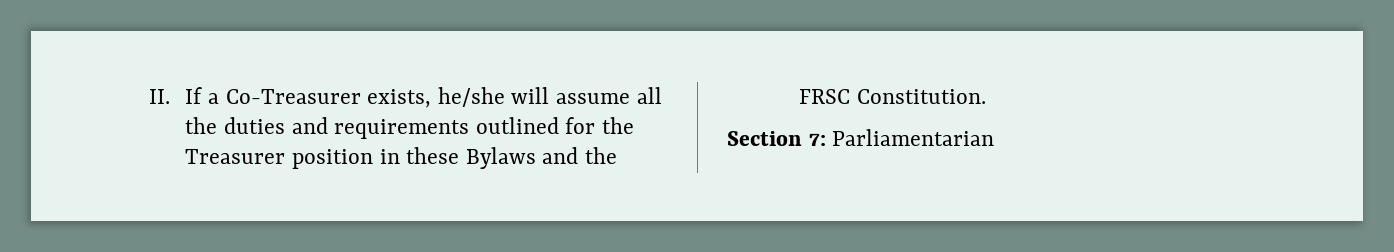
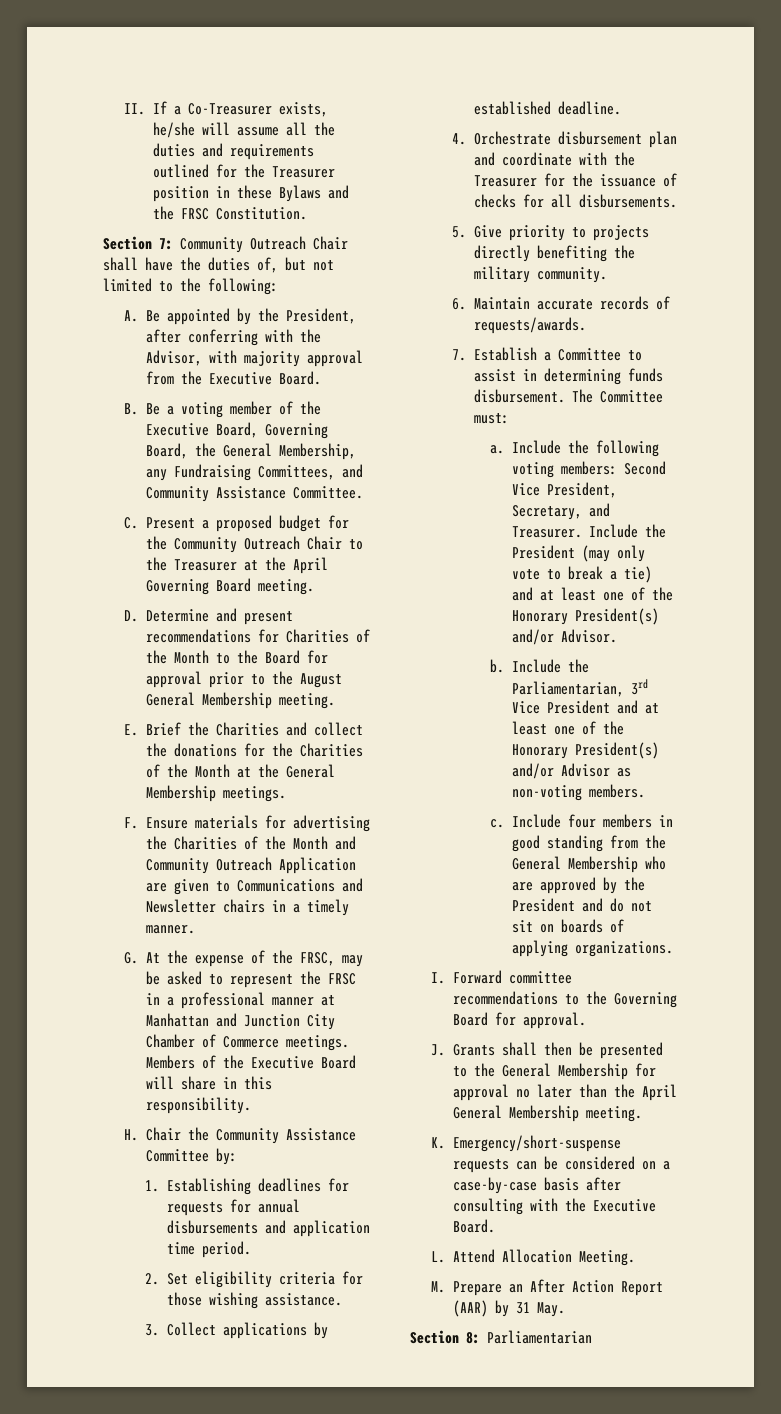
- Section 7: Parliamentarian
+ Section 7: Community Outreach Chair shall have the duties of, but not limited to the following:
+ A. Be appointed by the President, after conferring with the Advisor, with majority approval from the Executive Board.
+ B. Be a voting member of the Executive Board, Governing Board, the General Membership, any Fundraising Committees, and Community Assistance Committee.
+ C. Present a proposed budget for the Community Outreach Chair to the Treasurer at the April Governing Board meeting.
+ D. Determine and present recommendations for Charities of the Month to the Board for approval prior to the August General Membership meeting.
+ E. Brief the Charities and collect the donations for the Charities of the Month at the General Membership meetings.
+ F. Ensure materials for advertising the Charities of the Month and Community Outreach Application are given to Communications and Newsletter chairs in a timely manner.
+ G. At the expense of the FRSC, may be asked to represent the FRSC in a professional manner at Manhattan and Junction City Chamber of Commerce meetings. Members of the Executive Board will share in this responsibility.
+ H. Chair the Community Assistance Committee by:
+ 1. Establishing deadlines for requests for annual disbursements and application time period.
+ 2. Set eligibility criteria for those wishing assistance.
+ 3. Collect applications by established deadline.
+ 4. Orchestrate disbursement plan and coordinate with the Treasurer for the issuance of checks for all disbursements.
+ 5. Give priority to projects directly benefiting the military community.
+ 6. Maintain accurate records of requests/awards.
+ 7. Establish a Committee to assist in determining funds disbursement. The Committee must:
+ a. Include the following voting members: Second Vice President, Secretary, and Treasurer. Include the President (may only vote to break a tie) and at least one of the Honorary President(s) and/or Advisor.
+ b. Include the Parliamentarian, 3rd Vice President and at least one of the Honorary President(s) and/or Advisor as non-voting members.
+ c. Include four members in good standing from the General Membership who are approved by the President and do not sit on boards of applying organizations.
+ I. Forward committee recommendations to the Governing Board for approval.
+ J. Grants shall then be presented to the General Membership for approval no later than the April General Membership meeting.
+ K. Emergency/short-suspense requests can be considered on a case-by-case basis after consulting with the Executive Board.
+ L. Attend Allocation Meeting.
+ M. Prepare an After Action Report (AAR) by 31 May.
+ Section 8: Parliamentarian

